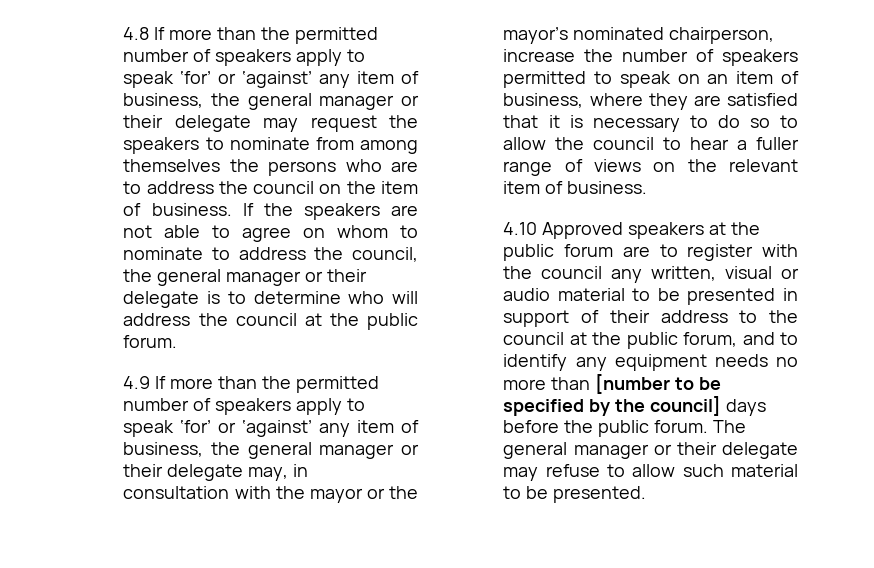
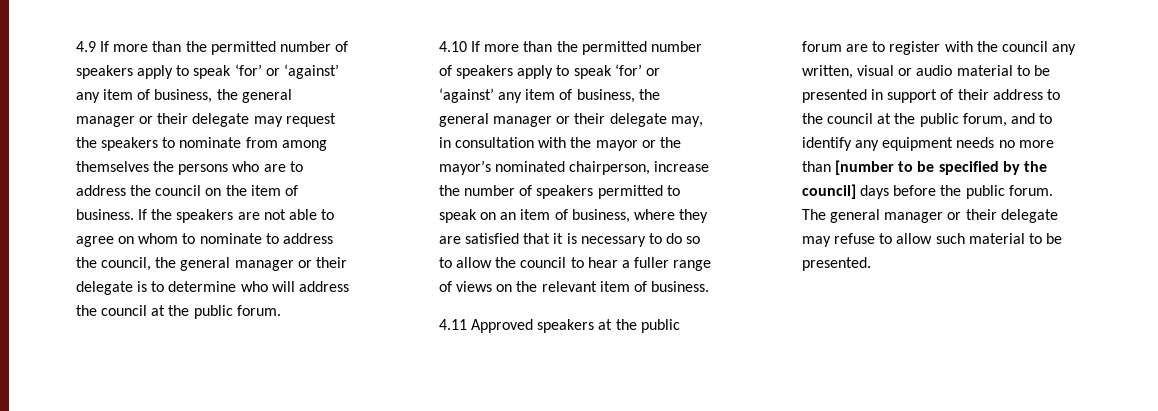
- 4.8 If more than the permitted number of speakers apply to speak ‘for’ or ‘against’ any item of business, the general manager or their delegate may request the speakers to nominate from among themselves the persons who are to address the council on the item of business.
+ 4.9 If more than the permitted number of speakers apply to speak ‘for’ or ‘against’ any item of business, the general manager or their delegate may request the speakers to nominate from among themselves the persons who are to address the council on the item of business.
- 4.9 If more than the permitted number of speakers apply to speak ‘for’ or ‘against’ any item of business, the general manager or their delegate may, in consultation with the mayor or the mayor’s nominated chairperson, increase the number of speakers permitted to speak on an item of business, where they are satisfied that it is necessary to do so to allow the council to hear a fuller range of views on the relevant item of business.
+ 4.10 If more than the permitted number of speakers apply to speak ‘for’ or ‘against’ any item of business, the general manager or their delegate may, in consultation with the mayor or the mayor’s nominated chairperson, increase the number of speakers permitted to speak on an item of business, where they are satisfied that it is necessary to do so to allow the council to hear a fuller range of views on the relevant item of business.
- 4.10 Approved speakers at the public forum are to register with the council any written, visual or audio material to be presented in support of their address to the council at the public forum, and to identify any equipment needs no more than [number to be specified by the council] days before the public forum.
+ 4.11 Approved speakers at the public forum are to register with the council any written, visual or audio material to be presented in support of their address to the council at the public forum, and to identify any equipment needs no more than [number to be specified by the council] days before the public forum.

